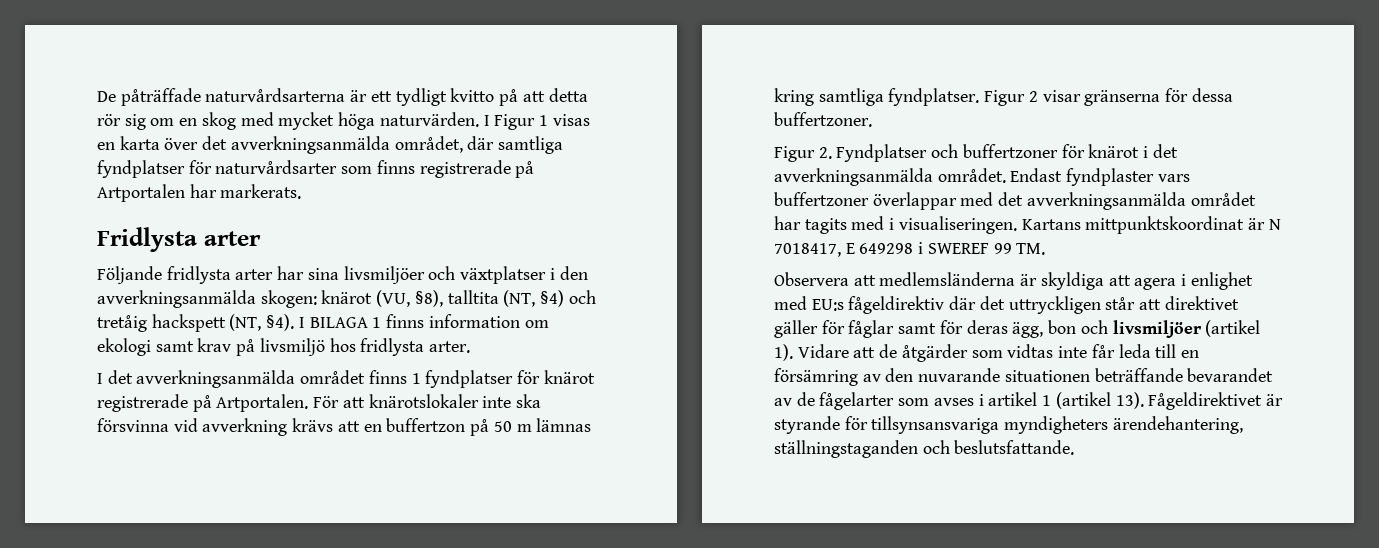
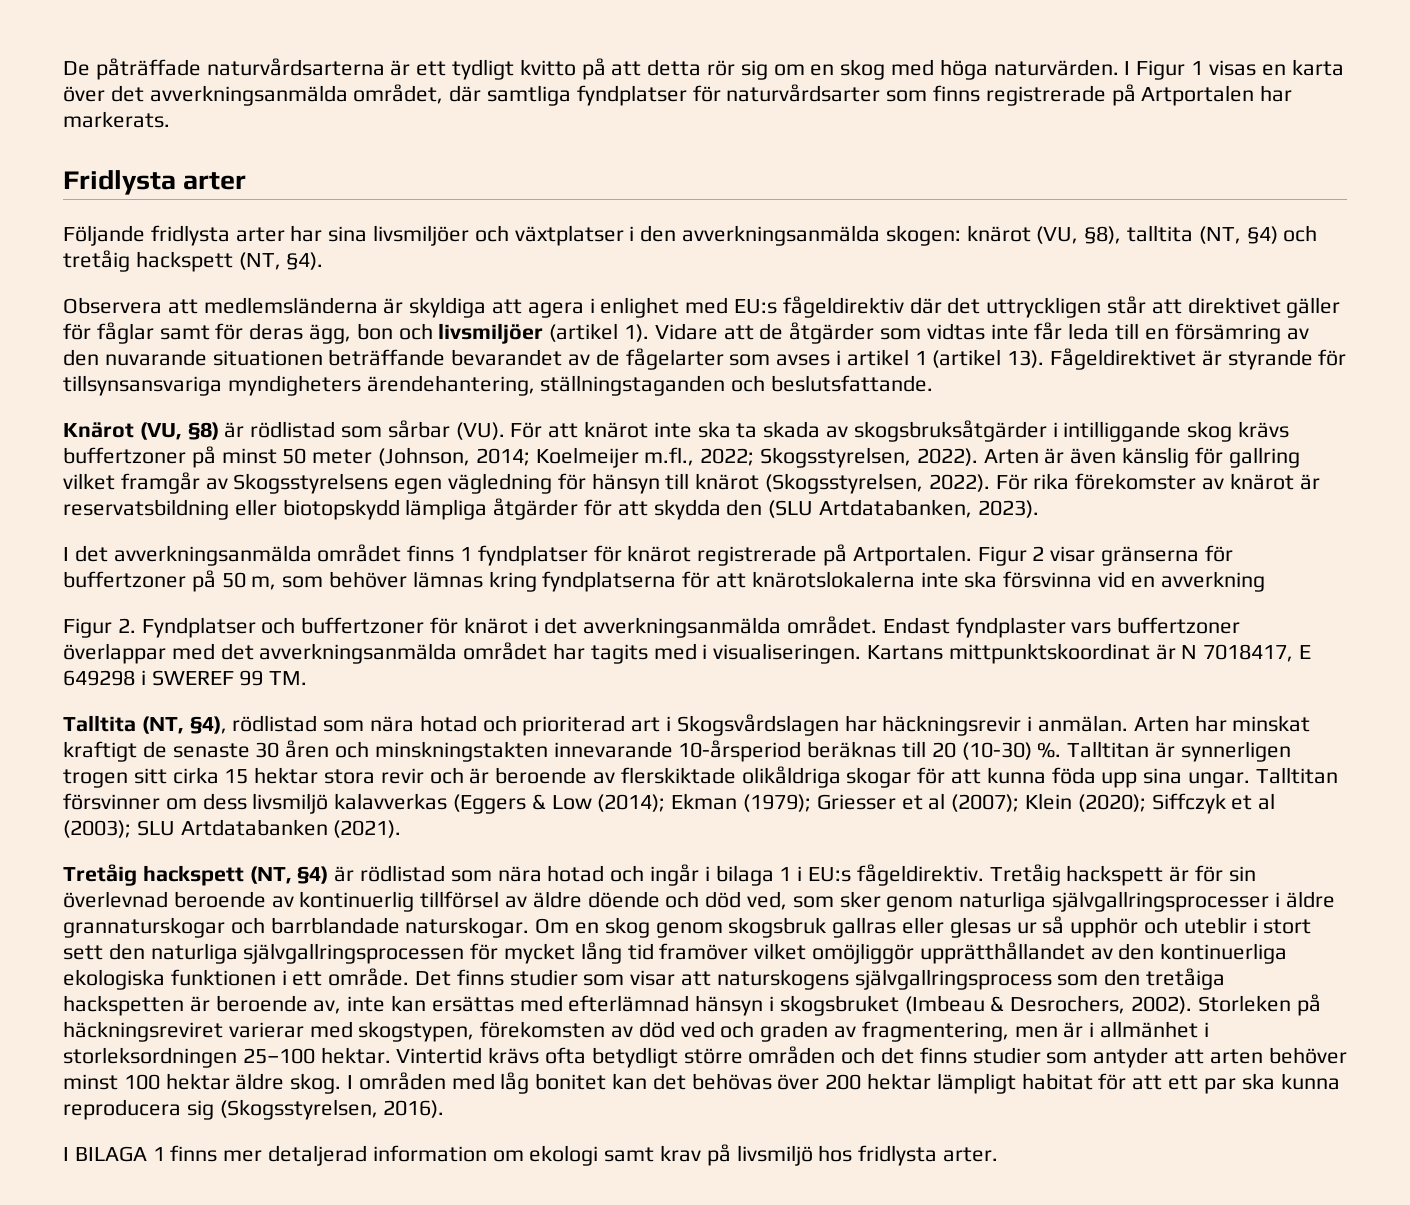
- De påträffade naturvårdsarterna är ett tydligt kvitto på att detta rör sig om en skog med mycket höga naturvärden.
+ De påträffade naturvårdsarterna är ett tydligt kvitto på att detta rör sig om en skog med höga naturvärden.
- I BILAGA 1 finns information om ekologi samt krav på livsmiljö hos fridlysta arter.
- I det avverkningsanmälda området finns 1 fyndplatser för knärot registrerade på Artportalen. För att knärotslokaler inte ska försvinna vid avverkning krävs att en buffertzon på 50 m lämnas kring samtliga fyndplatser. Figur 2 visar gränserna för dessa buffertzoner.
- Figur 2. Fyndplatser och buffertzoner för knärot i det avverkningsanmälda området. Endast fyndplaster vars buffertzoner överlappar med det avverkningsanmälda området har tagits med i visualiseringen. Kartans mittpunktskoordinat är N 7018417, E 649298 i SWEREF 99 TM.
+ Knärot (VU, §8) är rödlistad som sårbar (VU). För att knärot inte ska ta skada av skogsbruksåtgärder i intilliggande skog krävs buffertzoner på minst 50 meter (Johnson, 2014; Koelmeijer m.fl., 2022; Skogsstyrelsen, 2022). Arten är även känslig för gallring vilket framgår av Skogsstyrelsens egen vägledning för hänsyn till knärot (Skogsstyrelsen, 2022). För rika förekomster av knärot är reservatsbildning eller biotopskydd lämpliga åtgärder för att skydda den (SLU Artdatabanken, 2023).
+ I det avverkningsanmälda området finns 1 fyndplatser för knärot registrerade på Artportalen. Figur 2 visar gränserna för buffertzoner på 50 m, som behöver lämnas kring fyndplatserna för att knärotslokalerna inte ska försvinna vid en avverkning
+ Figur 2. Fyndplatser och buffertzoner för knärot i det avverkningsanmälda området. Endast fyndplaster vars buffertzoner överlappar med det avverkningsanmälda området har tagits med i visualiseringen. Kartans mittpunktskoordinat är N 7018417, E 649298 i SWEREF 99 TM.
+ Talltita (NT, §4), rödlistad som nära hotad och prioriterad art i Skogsvårdslagen har häckningsrevir i anmälan. Arten har minskat kraftigt de senaste 30 åren och minskningstakten innevarande 10-årsperiod beräknas till 20 (10-30) %. Talltitan är synnerligen trogen sitt cirka 15 hektar stora revir och är beroende av flerskiktade olikåldriga skogar för att kunna föda upp sina ungar. Talltitan försvinner om dess livsmiljö kalavverkas (Eggers & Low (2014); Ekman (1979); Griesser et al (2007); Klein (2020); Siffczyk et al (2003); SLU Artdatabanken (2021).
+ Tretåig hackspett (NT, §4) är rödlistad som nära hotad och ingår i bilaga 1 i EU:s fågeldirektiv. Tretåig hackspett är för sin överlevnad beroende av kontinuerlig tillförsel av äldre döende och död ved, som sker genom naturliga självgallringsprocesser i äldre grannaturskogar och barrblandade naturskogar. Om en skog genom skogsbruk gallras eller glesas ur så upphör och uteblir i stort sett den naturliga självgallringsprocessen för mycket lång tid framöver vilket omöjliggör upprätthållandet av den kontinuerliga ekologiska funktionen i ett område. Det finns studier som visar att naturskogens självgallringsprocess som den tretåiga hackspetten är beroende av, inte kan ersättas med efterlämnad hänsyn i skogsbruket (Imbeau & Desrochers, 2002). Storleken på häckningsreviret varierar med skogstypen, förekomsten av död ved och graden av fragmentering, men är i allmänhet i storleksordningen 25–100 hektar. Vintertid krävs ofta betydligt större områden och det finns studier som antyder att arten behöver minst 100 hektar äldre skog. I områden med låg bonitet kan det behövas över 200 hektar lämpligt habitat för att ett par ska kunna reproducera sig (Skogsstyrelsen, 2016).
+ I BILAGA 1 finns mer detaljerad information om ekologi samt krav på livsmiljö hos fridlysta arter.

